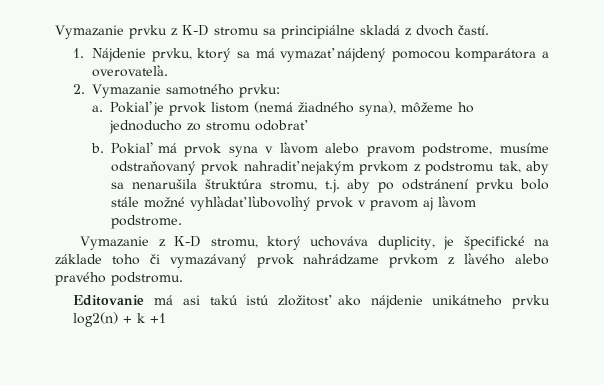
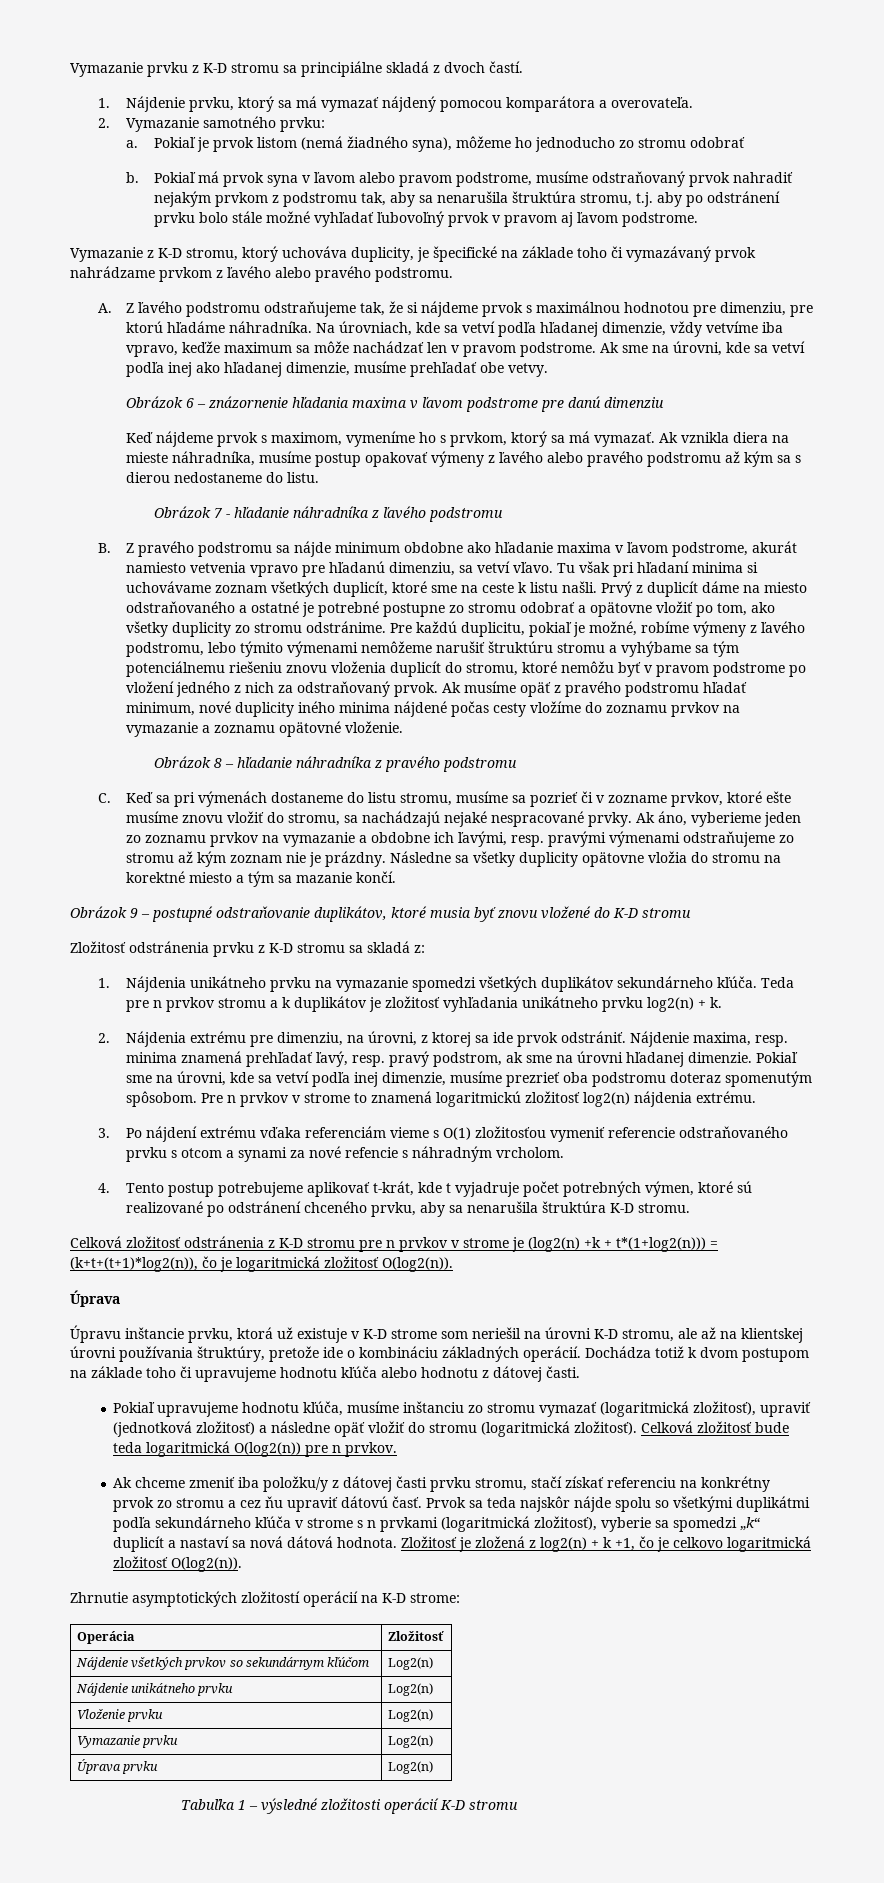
- Editovanie má asi takú istú zložitosť ako nájdenie unikátneho prvku log2(n) + k +1
+ A. Z ľavého podstromu odstraňujeme tak, že si nájdeme prvok s maximálnou hodnotou pre dimenziu, pre ktorú hľadáme náhradníka. Na úrovniach, kde sa vetví podľa hľadanej dimenzie, vždy vetvíme iba vpravo, keďže maximum sa môže nachádzať len v pravom podstrome. Ak sme na úrovni, kde sa vetví podľa inej ako hľadanej dimenzie, musíme prehľadať obe vetvy.
+ Obrázok 6 – znázornenie hľadania maxima v ľavom podstrome pre danú dimenziu
+ Keď nájdeme prvok s maximom, vymeníme ho s prvkom, ktorý sa má vymazať. Ak vznikla diera na mieste náhradníka, musíme postup opakovať výmeny z ľavého alebo pravého podstromu až kým sa s dierou nedostaneme do listu.
+ Obrázok 7 - hľadanie náhradníka z ľavého podstromu
+ B. Z pravého podstromu sa nájde minimum obdobne ako hľadanie maxima v ľavom podstrome, akurát namiesto vetvenia vpravo pre hľadanú dimenziu, sa vetví vľavo. Tu však pri hľadaní minima si uchovávame zoznam všetkých duplicít, ktoré sme na ceste k listu našli. Prvý z duplicít dáme na miesto odstraňovaného a ostatné je potrebné postupne zo stromu odobrať a opätovne vložiť po tom, ako všetky duplicity zo stromu odstránime. Pre každú duplicitu, pokiaľ je možné, robíme výmeny z ľavého podstromu, lebo týmito výmenami nemôžeme narušiť štruktúru stromu a vyhýbame sa tým potenciálnemu riešeniu znovu vloženia duplicít do stromu, ktoré nemôžu byť v pravom podstrome po vložení jedného z nich za odstraňovaný prvok. Ak musíme opäť z pravého podstromu hľadať minimum, nové duplicity iného minima nájdené počas cesty vložíme do zoznamu prvkov na vymazanie a zoznamu opätovné vloženie.
+ Obrázok 8 – hľadanie náhradníka z pravého podstromu
+ C. Keď sa pri výmenách dostaneme do listu stromu, musíme sa pozrieť či v zozname prvkov, ktoré ešte musíme znovu vložiť do stromu, sa nachádzajú nejaké nespracované prvky. Ak áno, vyberieme jeden zo zoznamu prvkov na vymazanie a obdobne ich ľavými, resp. pravými výmenami odstraňujeme zo stromu až kým zoznam nie je prázdny. Následne sa všetky duplicity opätovne vložia do stromu na korektné miesto a tým sa mazanie končí.
+ Obrázok 9 – postupné odstraňovanie duplikátov, ktoré musia byť znovu vložené do K-D stromu
+ Zložitosť odstránenia prvku z K-D stromu sa skladá z:
+ 1. Nájdenia unikátneho prvku na vymazanie spomedzi všetkých duplikátov sekundárneho kľúča. Teda pre n prvkov stromu a k duplikátov je zložitosť vyhľadania unikátneho prvku log2(n) + k.
+ 2. Nájdenia extrému pre dimenziu, na úrovni, z ktorej sa ide prvok odstrániť. Nájdenie maxima, resp. minima znamená prehľadať ľavý, resp. pravý podstrom, ak sme na úrovni hľadanej dimenzie. Pokiaľ sme na úrovni, kde sa vetví podľa inej dimenzie, musíme prezrieť oba podstromu doteraz spomenutým spôsobom. Pre n prvkov v strome to znamená logaritmickú zložitosť log2(n) nájdenia extrému.
+ 3. Po nájdení extrému vďaka referenciám vieme s O(1) zložitosťou vymeniť referencie odstraňovaného prvku s otcom a synami za nové refencie s náhradným vrcholom.
+ 4. Tento postup potrebujeme aplikovať t-krát, kde t vyjadruje počet potrebných výmen, ktoré sú realizované po odstránení chceného prvku, aby sa nenarušila štruktúra K-D stromu.
+ Celková zložitosť odstránenia z K-D stromu pre n prvkov v strome je (log2(n) +k + t*(1+log2(n))) = (k+t+(t+1)*log2(n)), čo je logaritmická zložitosť O(log2(n)).
+ Úprava
+ Úpravu inštancie prvku, ktorá už existuje v K-D strome som neriešil na úrovni K-D stromu, ale až na klientskej úrovni používania štruktúry, pretože ide o kombináciu základných operácií. Dochádza totiž k dvom postupom na základe toho či upravujeme hodnotu kľúča alebo hodnotu z dátovej časti.
+ Pokiaľ upravujeme hodnotu kľúča, musíme inštanciu zo stromu vymazať (logaritmická zložitosť), upraviť (jednotková zložitosť) a následne opäť vložiť do stromu (logaritmická zložitosť). Celková zložitosť bude teda logaritmická O(log2(n)) pre n prvkov.
+ Ak chceme zmeniť iba položku/y z dátovej časti prvku stromu, stačí získať referenciu na konkrétny prvok zo stromu a cez ňu upraviť dátovú časť. Prvok sa teda najskôr nájde spolu so všetkými duplikátmi podľa sekundárneho kľúča v strome s n prvkami (logaritmická zložitosť), vyberie sa spomedzi „k“ duplicít a nastaví sa nová dátová hodnota. Zložitosť je zložená z log2(n) + k +1, čo je celkovo logaritmická zložitosť O(log2(n)).
+ Zhrnutie asymptotických zložitostí operácií na K-D strome:
+ Operácia | Zložitosť
+ Nájdenie všetkých prvkov so sekundárnym kľúčom | Log2(n)
+ Nájdenie unikátneho prvku | Log2(n)
+ Vloženie prvku | Log2(n)
+ Vymazanie prvku | Log2(n)
+ Úprava prvku | Log2(n)
+ Tabuľka 1 – výsledné zložitosti operácií K-D stromu

